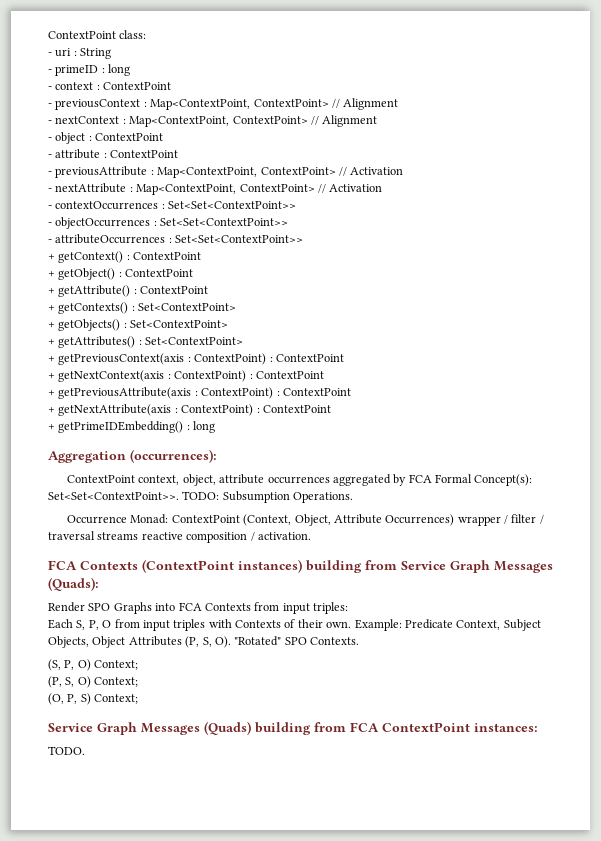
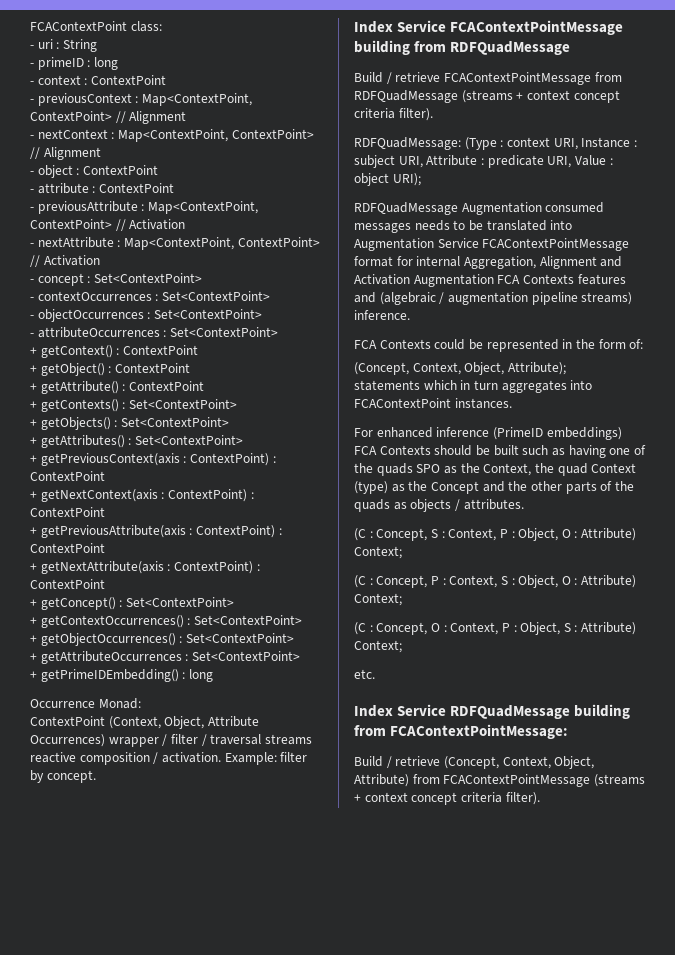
- ContextPoint class:
+ FCAContextPoint class:
+ - concept : Set<ContextPoint>
- - contextOccurrences : Set<Set<ContextPoint>>
+ - contextOccurrences : Set<ContextPoint>
- - objectOccurrences : Set<Set<ContextPoint>>
+ - objectOccurrences : Set<ContextPoint>
- - attributeOccurrences : Set<Set<ContextPoint>>
+ - attributeOccurrences : Set<ContextPoint>
+ + getConcept() : Set<ContextPoint>
+ + getContextOccurrences() : Set<ContextPoint>
+ + getObjectOccurrences() : Set<ContextPoint>
+ + getAttributeOccurrences : Set<ContextPoint>
  + getPrimeIDEmbedding() : long
- Aggregation (occurrences):
- ContextPoint context, object, attribute occurrences aggregated by FCA Formal Concept(s): Set<Set<ContextPoint>>. TODO: Subsumption Operations.
- Occurrence Monad: ContextPoint (Context, Object, Attribute Occurrences) wrapper / filter / traversal streams reactive composition / activation.
- FCA Contexts (ContextPoint instances) building from Service Graph Messages (Quads):
- Render SPO Graphs into FCA Contexts from input triples:
- Each S, P, O from input triples with Contexts of their own. Example: Predicate Context, Subject Objects, Object Attributes (P, S, O). "Rotated" SPO Contexts.
- (S, P, O) Context;
- (P, S, O) Context;
- (O, P, S) Context;
- Service Graph Messages (Quads) building from FCA ContextPoint instances:
- TODO.
+ Occurrence Monad:
+ ContextPoint (Context, Object, Attribute Occurrences) wrapper / filter / traversal streams reactive composition / activation. Example: filter by concept.
+ Index Service FCAContextPointMessage building from RDFQuadMessage
+ Build / retrieve FCAContextPointMessage from RDFQuadMessage (streams + context concept criteria filter).
+ RDFQuadMessage: (Type : context URI, Instance : subject URI, Attribute : predicate URI, Value : object URI);
+ RDFQuadMessage Augmentation consumed messages needs to be translated into Augmentation Service FCAContextPointMessage format for internal Aggregation, Alignment and Activation Augmentation FCA Contexts features and (algebraic / augmentation pipeline streams) inference.
+ FCA Contexts could be represented in the form of:
+ (Concept, Context, Object, Attribute);
+ statements which in turn aggregates into FCAContextPoint instances.
+ For enhanced inference (PrimeID embeddings) FCA Contexts should be built such as having one of the quads SPO as the Context, the quad Context (type) as the Concept and the other parts of the quads as objects / attributes.
+ (C : Concept, S : Context, P : Object, O : Attribute) Context;
+ (C : Concept, P : Context, S : Object, O : Attribute) Context;
+ (C : Concept, O : Context, P : Object, S : Attribute) Context;
+ etc.
+ Index Service RDFQuadMessage building from FCAContextPointMessage:
+ Build / retrieve (Concept, Context, Object, Attribute) from FCAContextPointMessage (streams + context concept criteria filter).

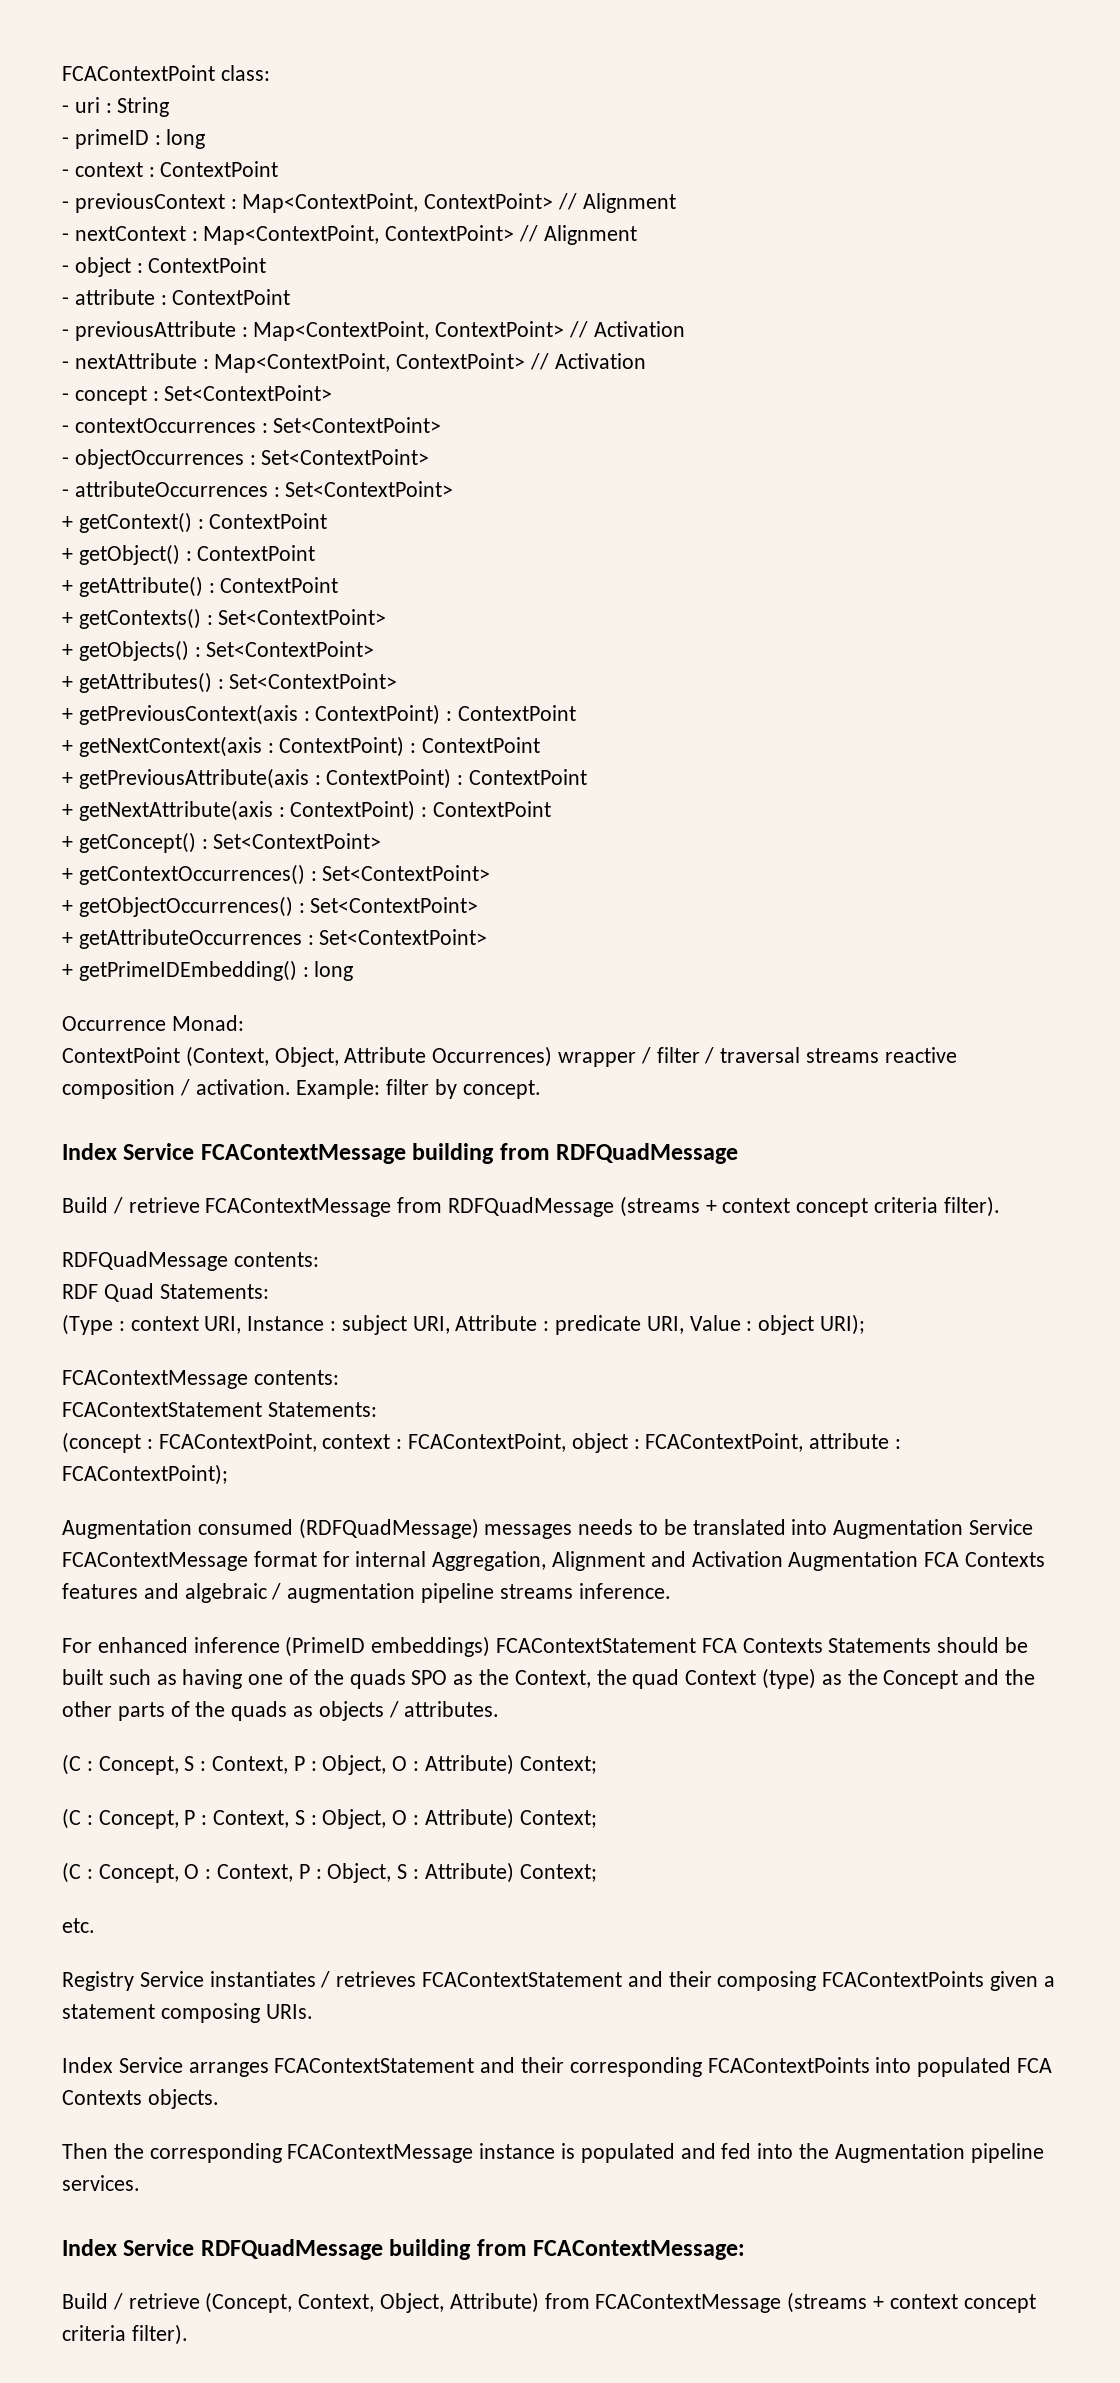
- Index Service FCAContextPointMessage building from RDFQuadMessage
+ Index Service FCAContextMessage building from RDFQuadMessage
- Build / retrieve FCAContextPointMessage from RDFQuadMessage (streams + context concept criteria filter).
+ Build / retrieve FCAContextMessage from RDFQuadMessage (streams + context concept criteria filter).
- RDFQuadMessage: (Type : context URI, Instance : subject URI, Attribute : predicate URI, Value : object URI);
+ RDFQuadMessage contents:
+ RDF Quad Statements:
+ (Type : context URI, Instance : subject URI, Attribute : predicate URI, Value : object URI);
- RDFQuadMessage Augmentation consumed messages needs to be translated into Augmentation Service FCAContextPointMessage format for internal Aggregation, Alignment and Activation Augmentation FCA Contexts features and (algebraic / augmentation pipeline streams) inference.
+ FCAContextMessage contents:
+ FCAContextStatement Statements:
+ (concept : FCAContextPoint, context : FCAContextPoint, object : FCAContextPoint, attribute : FCAContextPoint);
+ Augmentation consumed (RDFQuadMessage) messages needs to be translated into Augmentation Service FCAContextMessage format for internal Aggregation, Alignment and Activation Augmentation FCA Contexts features and algebraic / augmentation pipeline streams inference.
- FCA Contexts could be represented in the form of:
- (Concept, Context, Object, Attribute);
- statements which in turn aggregates into FCAContextPoint instances.
- For enhanced inference (PrimeID embeddings) FCA Contexts should be built such as having one of the quads SPO as the Context, the quad Context (type) as the Concept and the other parts of the quads as objects / attributes.
+ For enhanced inference (PrimeID embeddings) FCAContextStatement FCA Contexts Statements should be built such as having one of the quads SPO as the Context, the quad Context (type) as the Concept and the other parts of the quads as objects / attributes.
+ Registry Service instantiates / retrieves FCAContextStatement and their composing FCAContextPoints given a statement composing URIs.
+ Index Service arranges FCAContextStatement and their corresponding FCAContextPoints into populated FCA Contexts objects.
+ Then the corresponding FCAContextMessage instance is populated and fed into the Augmentation pipeline services.
- Index Service RDFQuadMessage building from FCAContextPointMessage:
+ Index Service RDFQuadMessage building from FCAContextMessage:
- Build / retrieve (Concept, Context, Object, Attribute) from FCAContextPointMessage (streams + context concept criteria filter).
+ Build / retrieve (Concept, Context, Object, Attribute) from FCAContextMessage (streams + context concept criteria filter).

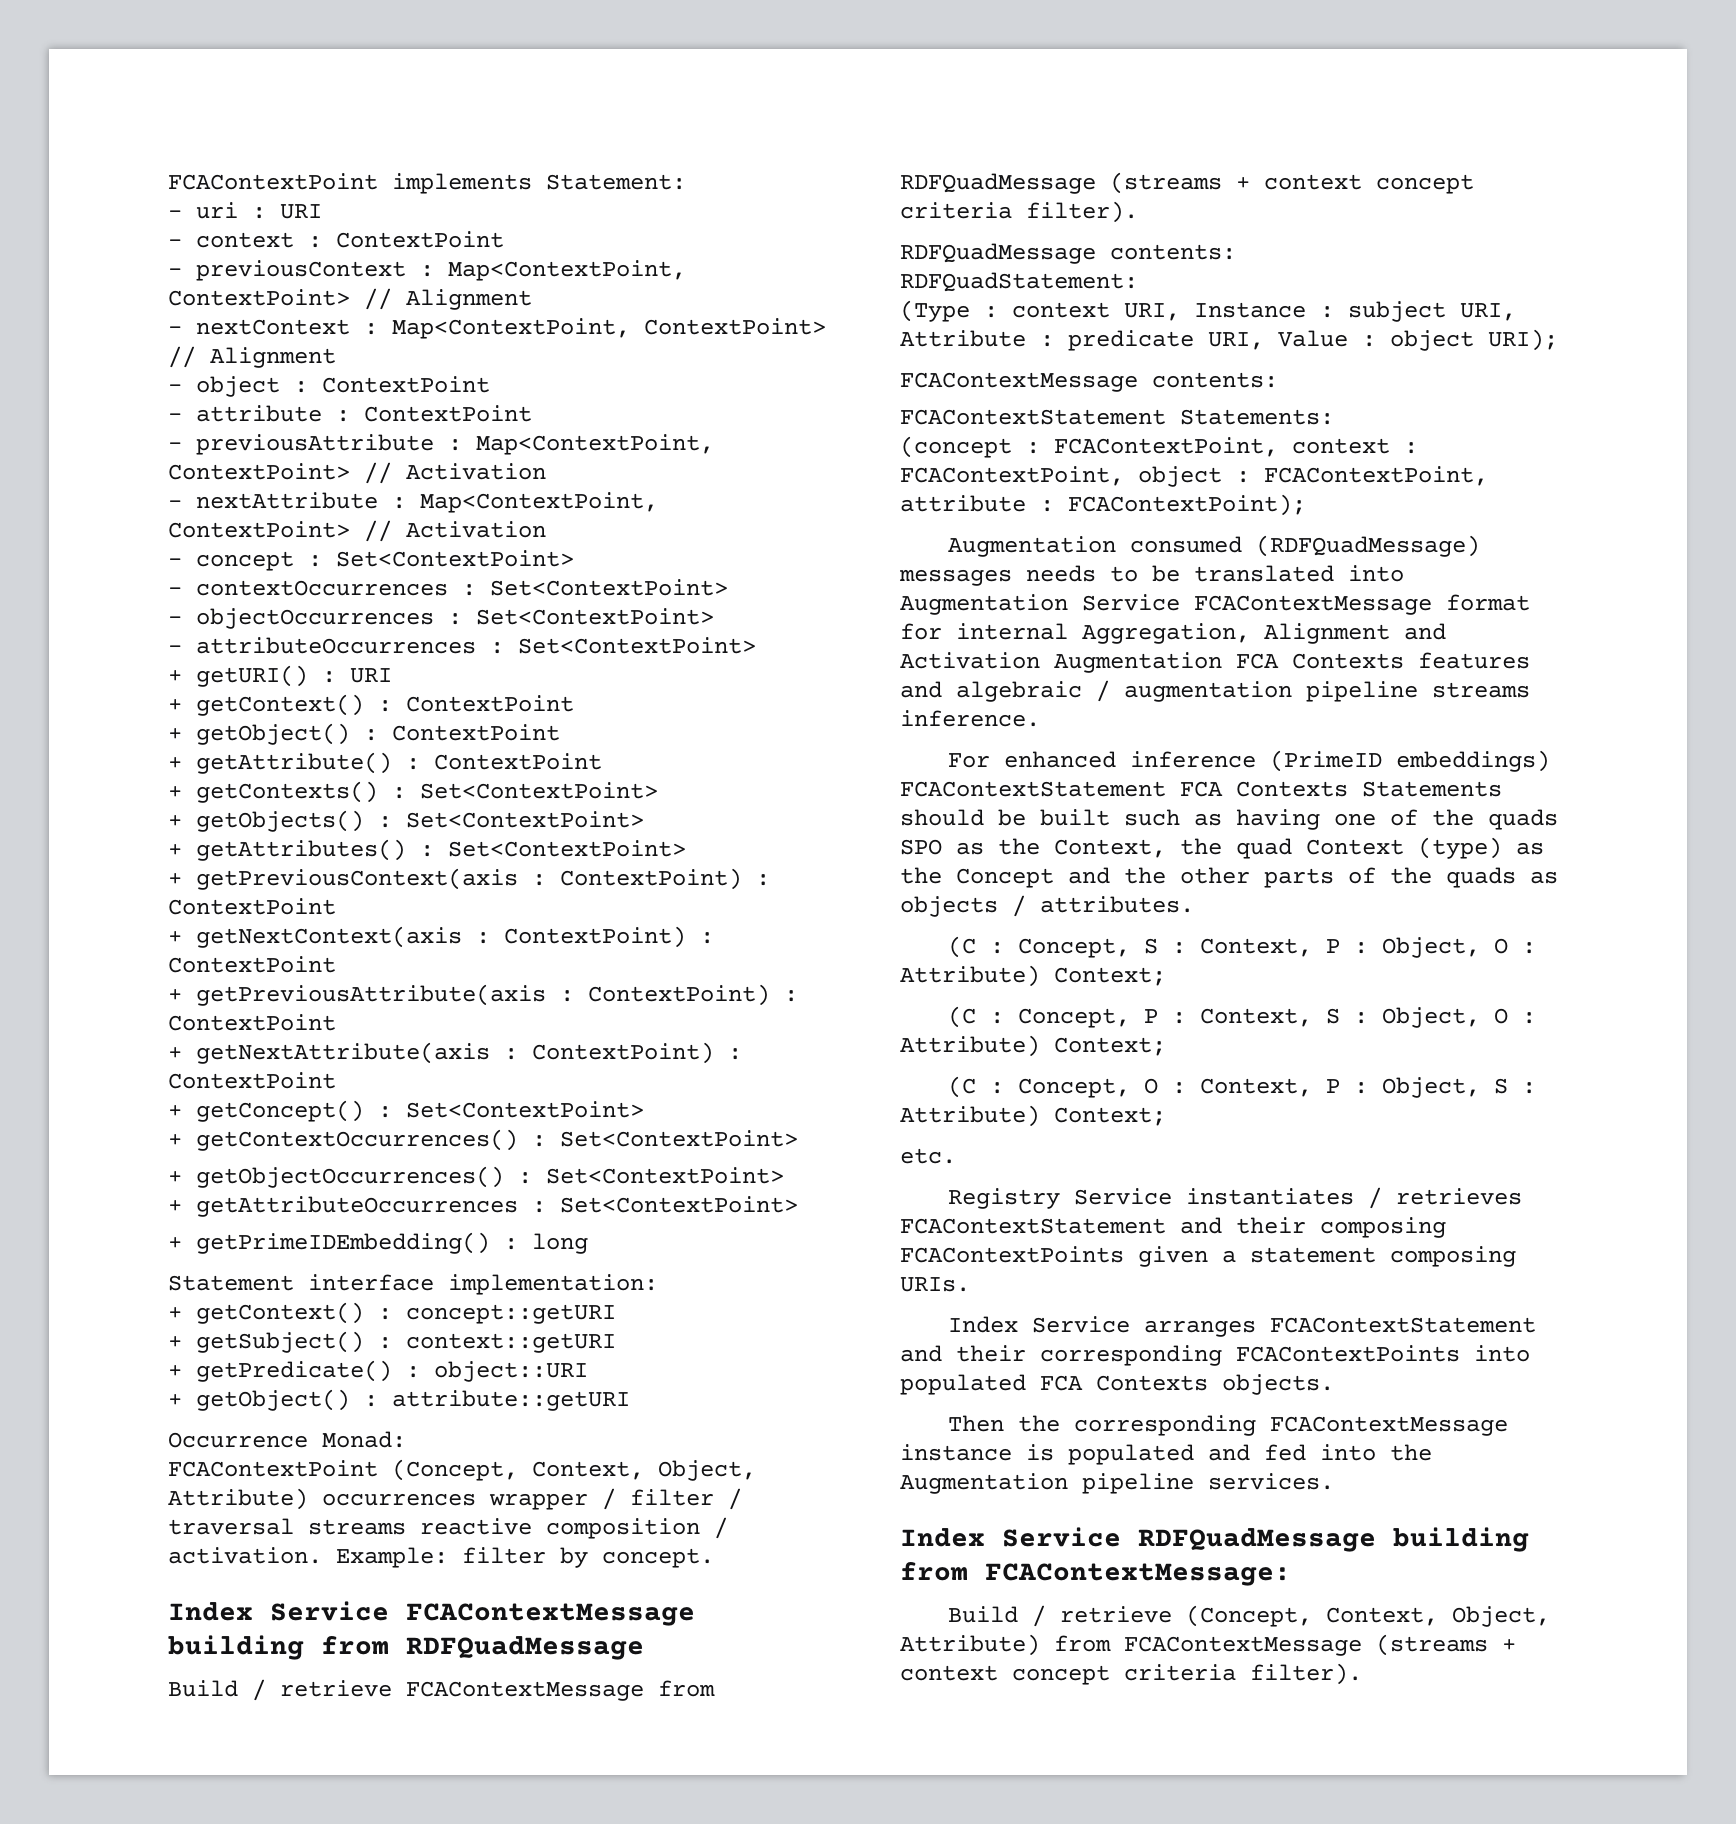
- FCAContextPoint class:
+ FCAContextPoint implements Statement:
- - uri : String
- - primeID : long
+ - uri : URI
+ + getURI() : URI
+ Statement interface implementation:
+ + getContext() : concept::getURI
+ + getSubject() : context::getURI
+ + getPredicate() : object::URI
+ + getObject() : attribute::getURI
  Occurrence Monad:
- ContextPoint (Context, Object, Attribute Occurrences) wrapper / filter / traversal streams reactive composition / activation.
+ FCAContextPoint (Concept, Context, Object, Attribute) occurrences wrapper / filter / traversal streams reactive composition / activation.
- RDF Quad Statements:
+ RDFQuadStatement:

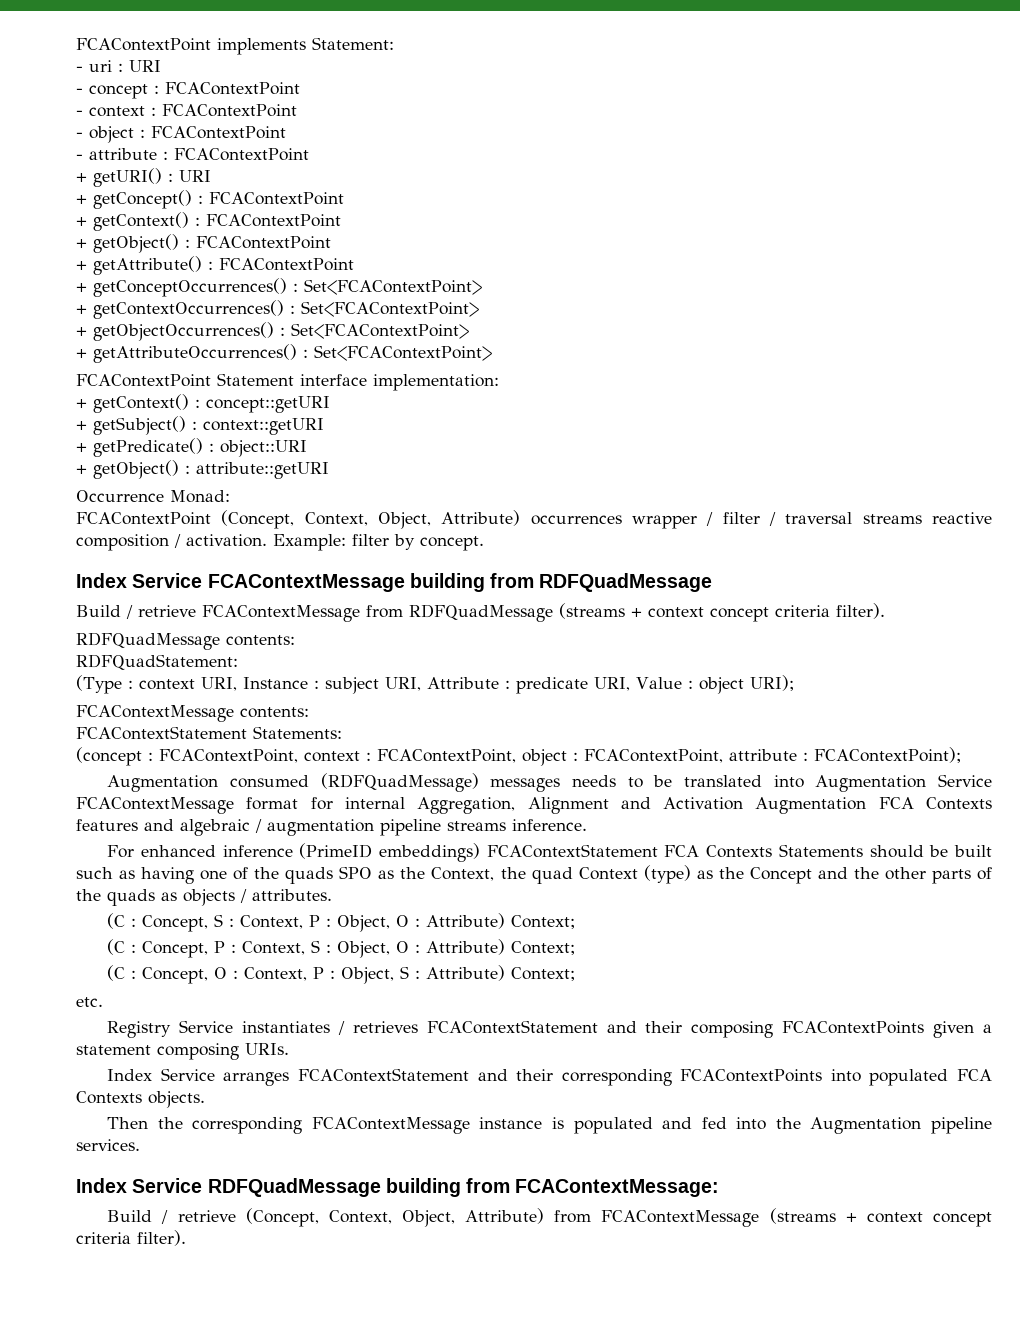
+ - concept : FCAContextPoint
- - context : ContextPoint
- - previousContext : Map<ContextPoint, ContextPoint> // Alignment
- - nextContext : Map<ContextPoint, ContextPoint> // Alignment
+ - context : FCAContextPoint
- - object : ContextPoint
+ - object : FCAContextPoint
- - attribute : ContextPoint
- - previousAttribute : Map<ContextPoint, ContextPoint> // Activation
- - nextAttribute : Map<ContextPoint, ContextPoint> // Activation
- - concept : Set<ContextPoint>
- - contextOccurrences : Set<ContextPoint>
- - objectOccurrences : Set<ContextPoint>
- - attributeOccurrences : Set<ContextPoint>
+ - attribute : FCAContextPoint
- + getContext() : ContextPoint
- + getObject() : ContextPoint
+ + getConcept() : FCAContextPoint
+ + getContext() : FCAContextPoint
+ + getObject() : FCAContextPoint
- + getAttribute() : ContextPoint
- + getContexts() : Set<ContextPoint>
- + getObjects() : Set<ContextPoint>
- + getAttributes() : Set<ContextPoint>
- + getPreviousContext(axis : ContextPoint) : ContextPoint
- + getNextContext(axis : ContextPoint) : ContextPoint
- + getPreviousAttribute(axis : ContextPoint) : ContextPoint
- + getNextAttribute(axis : ContextPoint) : ContextPoint
- + getConcept() : Set<ContextPoint>
+ + getAttribute() : FCAContextPoint
+ + getConceptOccurrences() : Set<FCAContextPoint>
- + getContextOccurrences() : Set<ContextPoint>
+ + getContextOccurrences() : Set<FCAContextPoint>
- + getObjectOccurrences() : Set<ContextPoint>
- + getAttributeOccurrences : Set<ContextPoint>
- + getPrimeIDEmbedding() : long
- Statement interface implementation:
+ + getObjectOccurrences() : Set<FCAContextPoint>
+ + getAttributeOccurrences() : Set<FCAContextPoint>
+ FCAContextPoint Statement interface implementation:

